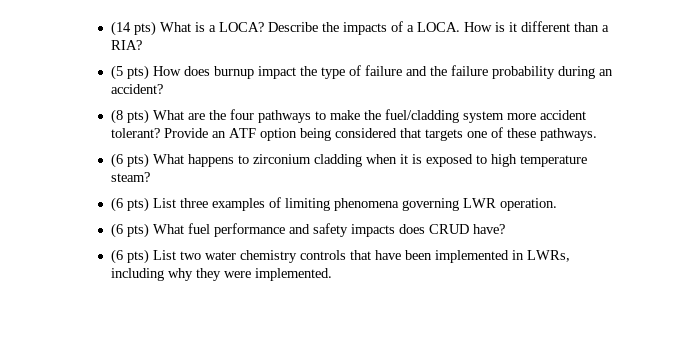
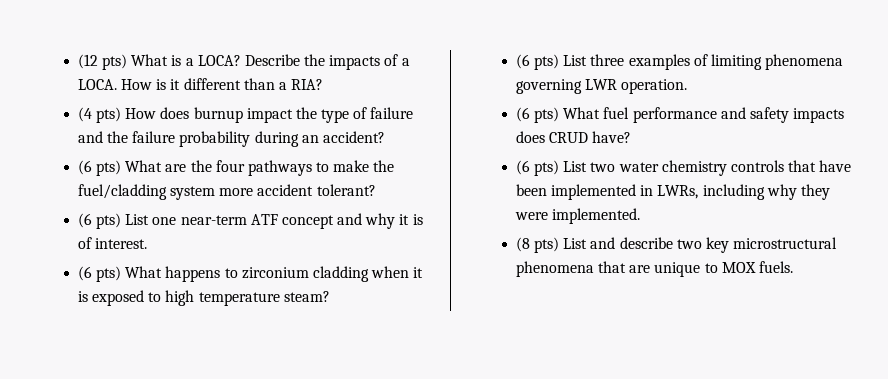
- (14 pts) What is a LOCA?
+ (12 pts) What is a LOCA?
- (5 pts) How does burnup impact the type of failure and the failure probability during an accident?
+ (4 pts) How does burnup impact the type of failure and the failure probability during an accident?
- (8 pts) What are the four pathways to make the fuel/cladding system more accident tolerant? Provide an ATF option being considered that targets one of these pathways.
+ (6 pts) What are the four pathways to make the fuel/cladding system more accident tolerant?
+ (6 pts) List one near-term ATF concept and why it is of interest.
+ (8 pts) List and describe two key microstructural phenomena that are unique to MOX fuels.

